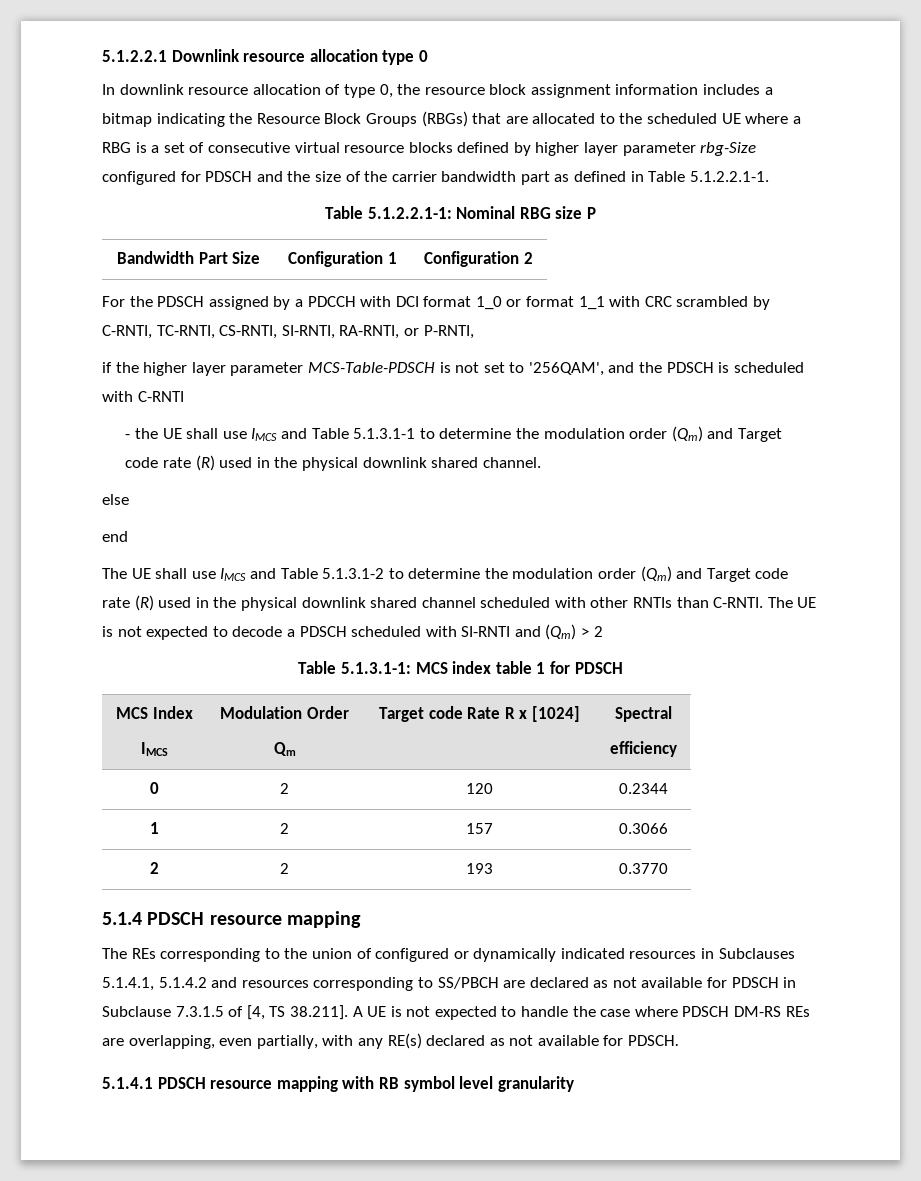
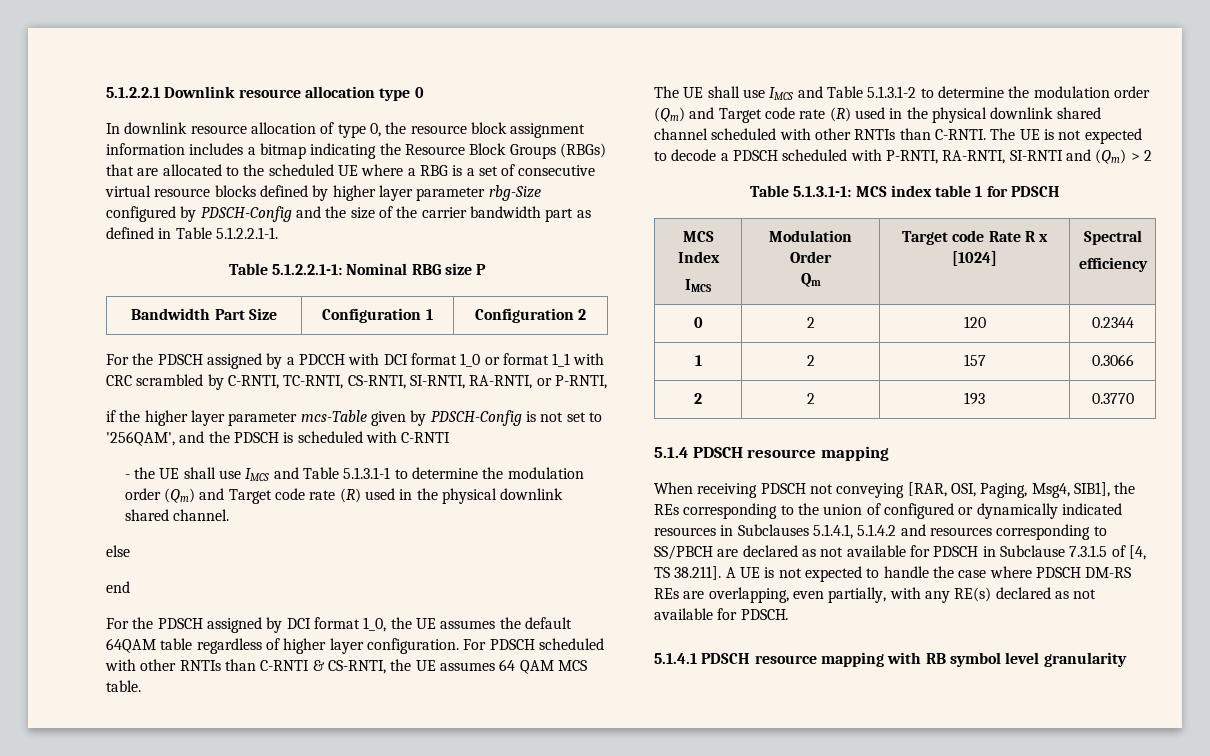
- In downlink resource allocation of type 0, the resource block assignment information includes a bitmap indicating the Resource Block Groups (RBGs) that are allocated to the scheduled UE where a RBG is a set of consecutive virtual resource blocks defined by higher layer parameter rbg-Size configured for PDSCH and the size of the carrier bandwidth part as defined in Table 5.1.2.2.1-1.
+ In downlink resource allocation of type 0, the resource block assignment information includes a bitmap indicating the Resource Block Groups (RBGs) that are allocated to the scheduled UE where a RBG is a set of consecutive virtual resource blocks defined by higher layer parameter rbg-Size configured by PDSCH-Config and the size of the carrier bandwidth part as defined in Table 5.1.2.2.1-1.
- if the higher layer parameter MCS-Table-PDSCH is not set to '256QAM', and the PDSCH is scheduled with C-RNTI
+ if the higher layer parameter mcs-Table given by PDSCH-Config is not set to '256QAM', and the PDSCH is scheduled with C-RNTI
+ For the PDSCH assigned by DCI format 1_0, the UE assumes the default 64QAM table regardless of higher layer configuration. For PDSCH scheduled with other RNTIs than C-RNTI & CS-RNTI, the UE assumes 64 QAM MCS table.
- The UE is not expected to decode a PDSCH scheduled with SI-RNTI and (Qm) > 2
+ The UE is not expected to decode a PDSCH scheduled with P-RNTI, RA-RNTI, SI-RNTI and (Qm) > 2
- The REs corresponding to the union of configured or dynamically indicated resources in Subclauses 5.1.4.1, 5.1.4.2 and resources corresponding to SS/PBCH are declared as not available for PDSCH in Subclause 7.3.1.5 of [4, TS 38.211]. A UE is not expected to handle the case where PDSCH DM-RS REs are overlapping, even partially, with any RE(s) declared as not available for PDSCH.
+ When receiving PDSCH not conveying [RAR, OSI, Paging, Msg4, SIB1], the REs corresponding to the union of configured or dynamically indicated resources in Subclauses 5.1.4.1, 5.1.4.2 and resources corresponding to SS/PBCH are declared as not available for PDSCH in Subclause 7.3.1.5 of [4, TS 38.211]. A UE is not expected to handle the case where PDSCH DM-RS REs are overlapping, even partially, with any RE(s) declared as not available for PDSCH.

